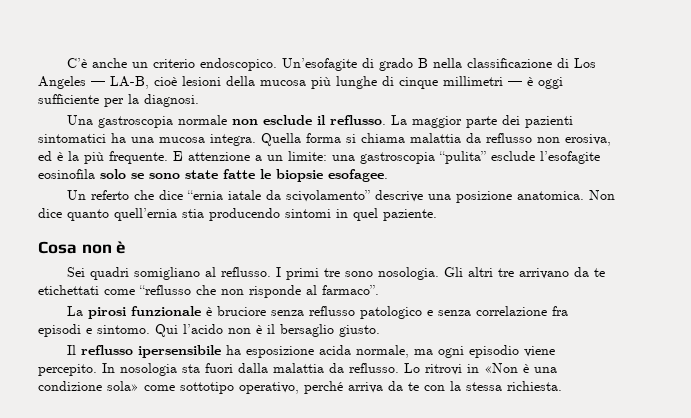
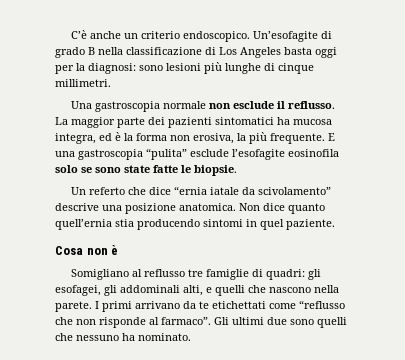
- Un’esofagite di grado B nella classificazione di Los Angeles — LA-B, cioè lesioni della mucosa più lunghe di cinque millimetri — è oggi sufficiente per la diagnosi.
+ Un’esofagite di grado B nella classificazione di Los Angeles basta oggi per la diagnosi: sono lesioni più lunghe di cinque millimetri.
- La maggior parte dei pazienti sintomatici ha una mucosa integra. Quella forma si chiama malattia da reflusso non erosiva, ed è la più frequente. E attenzione a un limite: una gastroscopia “pulita” esclude l’esofagite eosinofila solo se sono state fatte le biopsie esofagee.
+ La maggior parte dei pazienti sintomatici ha mucosa integra, ed è la forma non erosiva, la più frequente. E una gastroscopia “pulita” esclude l’esofagite eosinofila solo se sono state fatte le biopsie.
- Sei quadri somigliano al reflusso. I primi tre sono nosologia. Gli altri tre arrivano da te etichettati come “reflusso che non risponde al farmaco”.
- La pirosi funzionale è bruciore senza reflusso patologico e senza correlazione fra episodi e sintomo. Qui l’acido non è il bersaglio giusto.
- Il reflusso ipersensibile ha esposizione acida normale, ma ogni episodio viene percepito. In nosologia sta fuori dalla malattia da reflusso. Lo ritrovi in «Non è una condizione sola» come sottotipo operativo, perché arriva da te con la stessa richiesta.
+ Somigliano al reflusso tre famiglie di quadri: gli esofagei, gli addominali alti, e quelli che nascono nella parete. I primi arrivano da te etichettati come “reflusso che non risponde al farmaco”. Gli ultimi due sono quelli che nessuno ha nominato.

